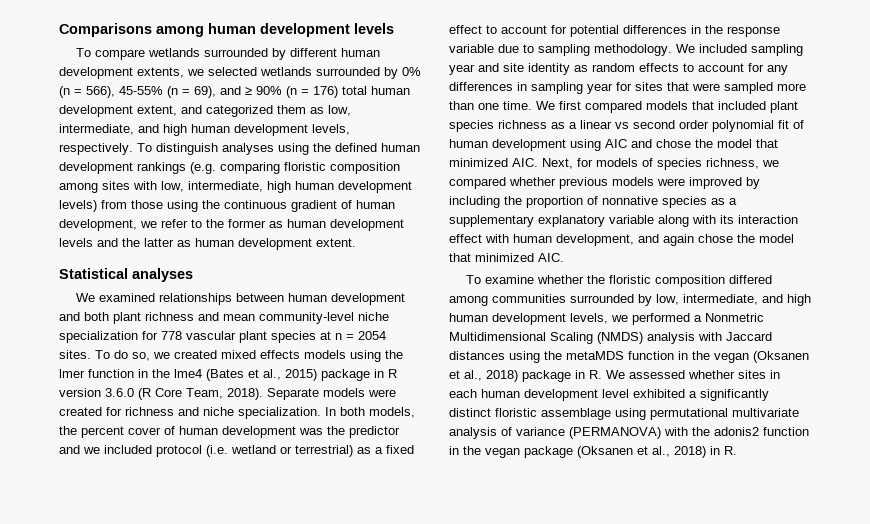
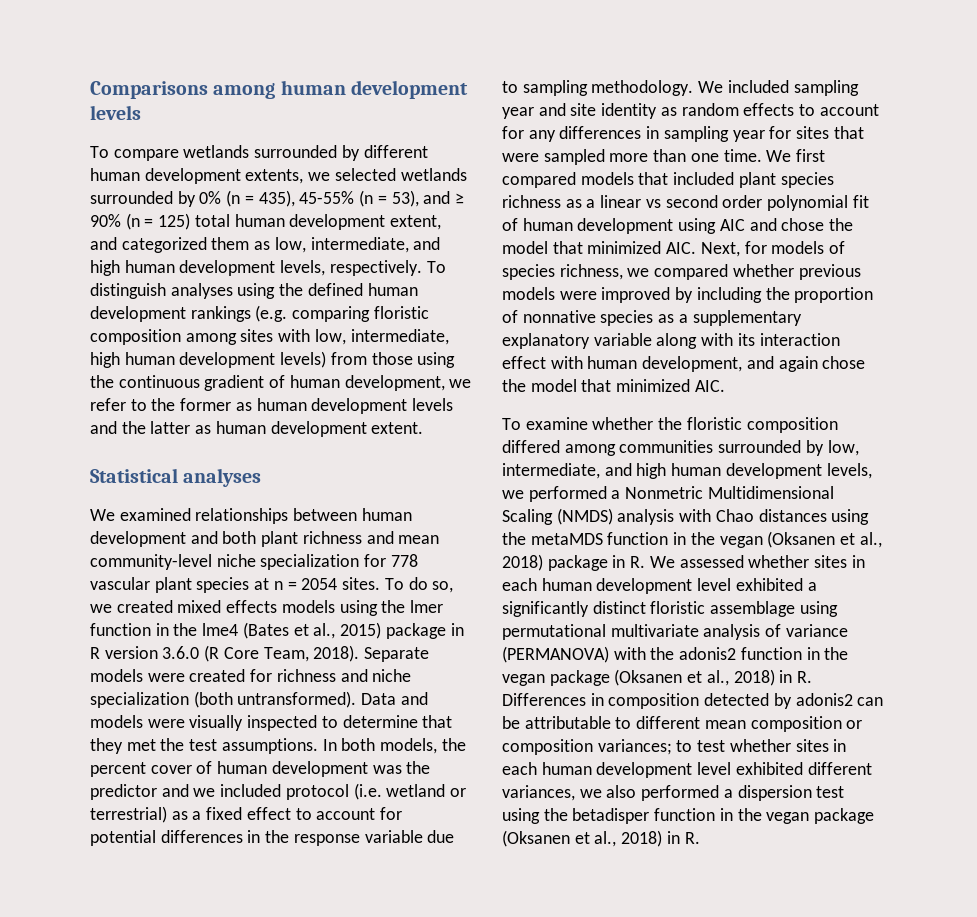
- To compare wetlands surrounded by different human development extents, we selected wetlands surrounded by 0% (n = 566), 45-55% (n = 69), and ≥ 90% (n = 176) total human development extent, and categorized them as low, intermediate, and high human development levels, respectively.
+ To compare wetlands surrounded by different human development extents, we selected wetlands surrounded by 0% (n = 435), 45-55% (n = 53), and ≥ 90% (n = 125) total human development extent, and categorized them as low, intermediate, and high human development levels, respectively.
- Separate models were created for richness and niche specialization.
+ Separate models were created for richness and niche specialization (both untransformed). Data and models were visually inspected to determine that they met the test assumptions.
- To examine whether the floristic composition differed among communities surrounded by low, intermediate, and high human development levels, we performed a Nonmetric Multidimensional Scaling (NMDS) analysis with Jaccard distances using the metaMDS function in the vegan (Oksanen et al., 2018) package in R. We assessed whether sites in each human development level exhibited a significantly distinct floristic assemblage using permutational multivariate analysis of variance (PERMANOVA) with the adonis2 function in the vegan package (Oksanen et al., 2018) in R.
+ To examine whether the floristic composition differed among communities surrounded by low, intermediate, and high human development levels, we performed a Nonmetric Multidimensional Scaling (NMDS) analysis with Chao distances using the metaMDS function in the vegan (Oksanen et al., 2018) package in R. We assessed whether sites in each human development level exhibited a significantly distinct floristic assemblage using permutational multivariate analysis of variance (PERMANOVA) with the adonis2 function in the vegan package (Oksanen et al., 2018) in R. Differences in composition detected by adonis2 can be attributable to different mean composition or composition variances; to test whether sites in each human development level exhibited different variances, we also performed a dispersion test using the betadisper function in the vegan package (Oksanen et al., 2018) in R.

